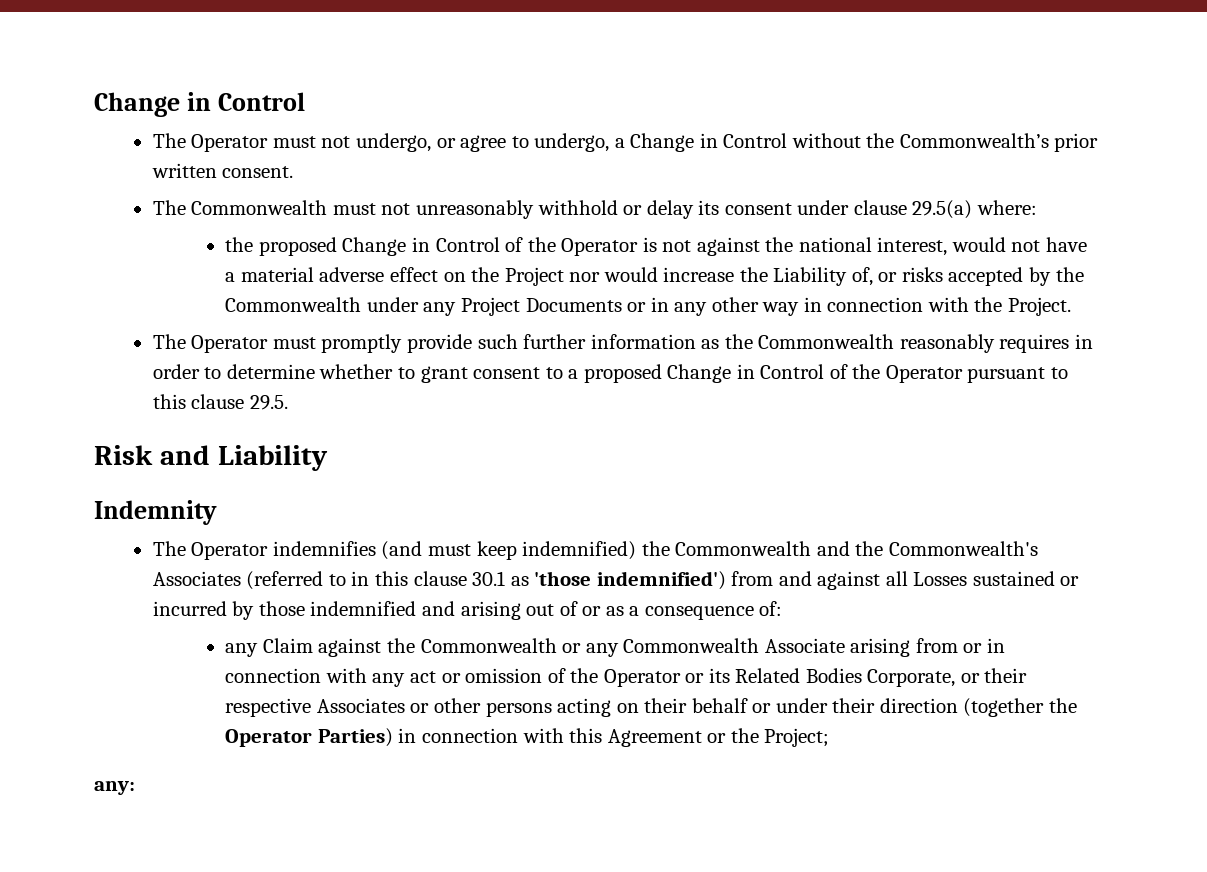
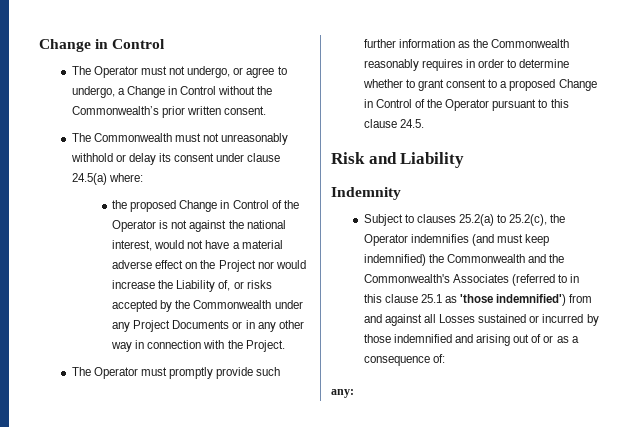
- The Commonwealth must not unreasonably withhold or delay its consent under clause 29.5(a) where:
+ The Commonwealth must not unreasonably withhold or delay its consent under clause 24.5(a) where:
- The Operator must promptly provide such further information as the Commonwealth reasonably requires in order to determine whether to grant consent to a proposed Change in Control of the Operator pursuant to this clause 29.5.
+ The Operator must promptly provide such further information as the Commonwealth reasonably requires in order to determine whether to grant consent to a proposed Change in Control of the Operator pursuant to this clause 24.5.
- The Operator indemnifies (and must keep indemnified) the Commonwealth and the Commonwealth's Associates (referred to in this clause 30.1 as 'those indemnified') from and against all Losses sustained or incurred by those indemnified and arising out of or as a consequence of:
+ Subject to clauses 25.2(a) to 25.2(c), the Operator indemnifies (and must keep indemnified) the Commonwealth and the Commonwealth's Associates (referred to in this clause 25.1 as 'those indemnified') from and against all Losses sustained or incurred by those indemnified and arising out of or as a consequence of:
- any Claim against the Commonwealth or any Commonwealth Associate arising from or in connection with any act or omission of the Operator or its Related Bodies Corporate, or their respective Associates or other persons acting on their behalf or under their direction (together the Operator Parties) in connection with this Agreement or the Project;

